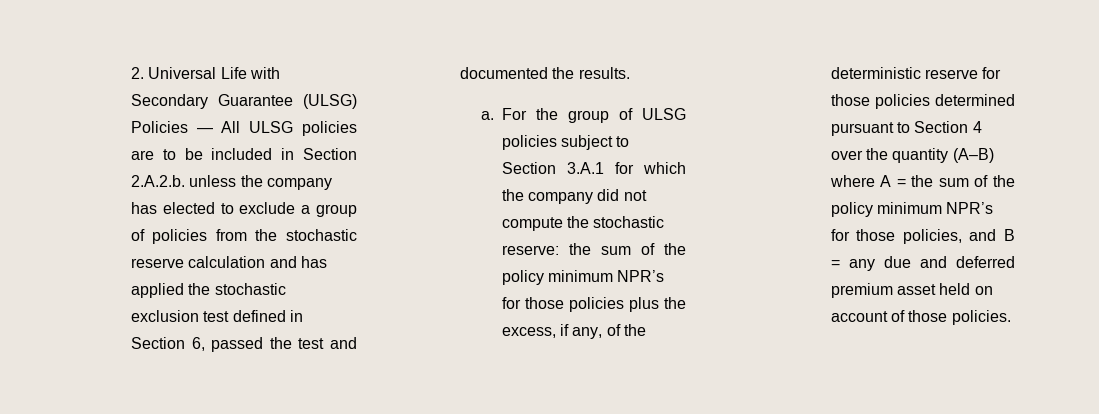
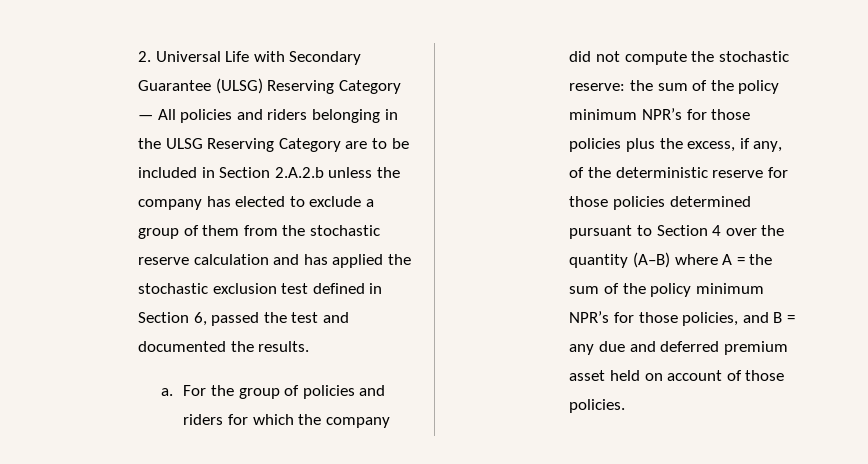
- 2. Universal Life with Secondary Guarantee (ULSG) Policies — All ULSG policies are to be included in Section 2.A.2.b. unless the company has elected to exclude a group of policies from the stochastic reserve calculation and has applied the stochastic exclusion test defined in Section 6, passed the test and documented the results.
+ 2. Universal Life with Secondary Guarantee (ULSG) Reserving Category — All policies and riders belonging in the ULSG Reserving Category are to be included in Section 2.A.2.b unless the company has elected to exclude a group of them from the stochastic reserve calculation and has applied the stochastic exclusion test defined in Section 6, passed the test and documented the results.
- For the group of ULSG policies subject to Section 3.A.1 for which the company did not compute the stochastic reserve:
+ For the group of policies and riders for which the company did not compute the stochastic reserve:

